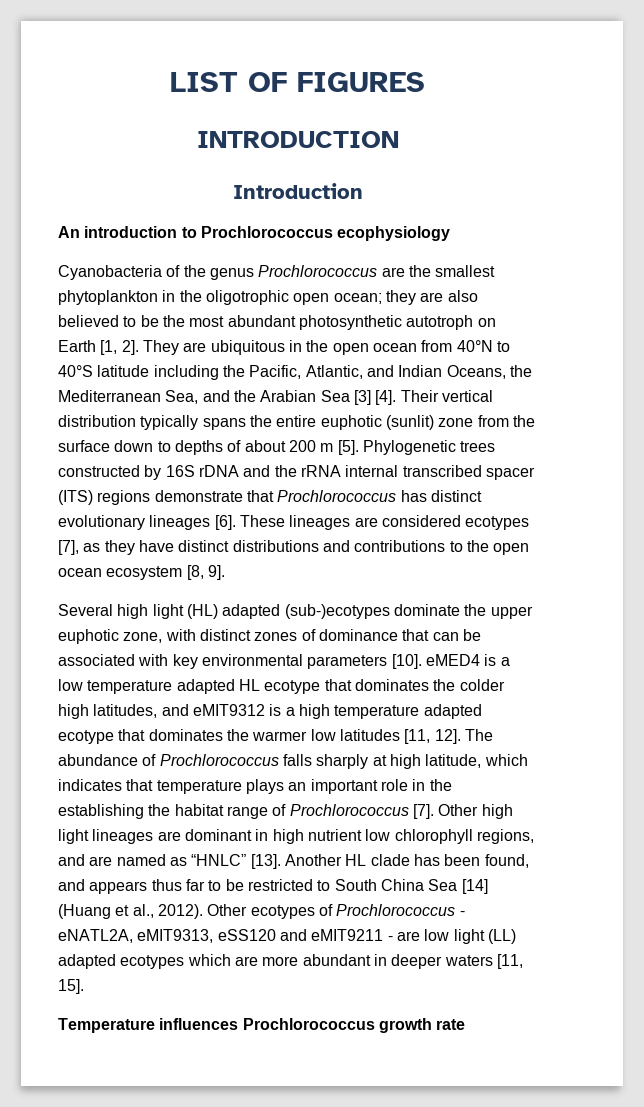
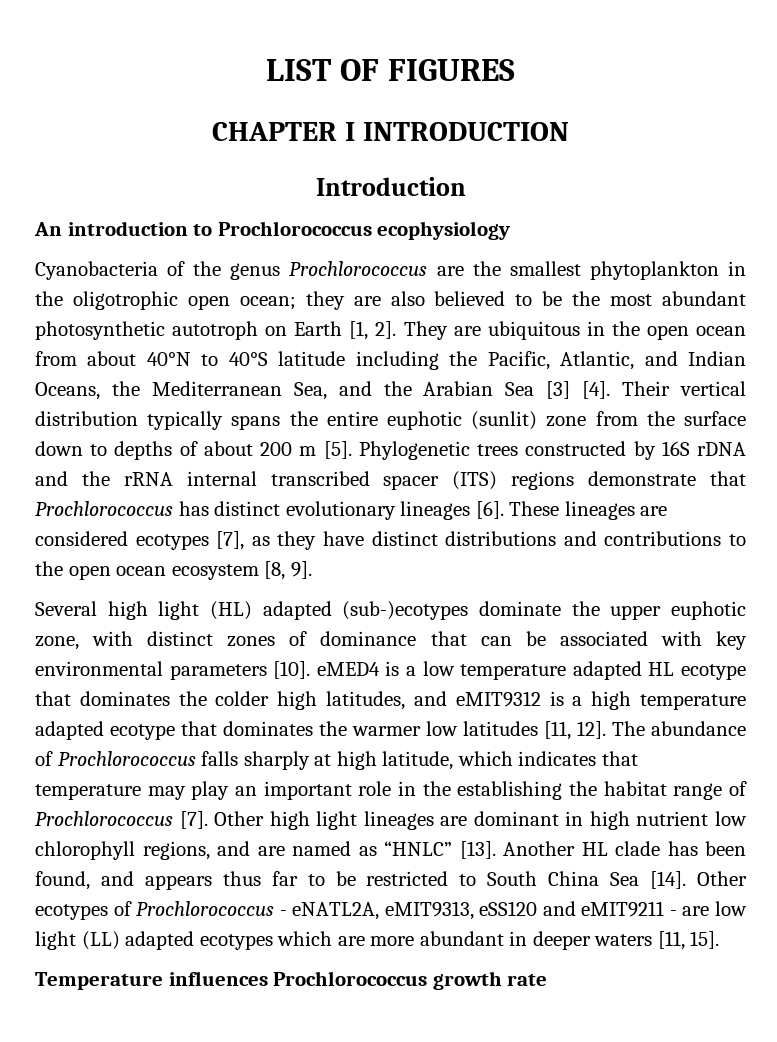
- INTRODUCTION
+ CHAPTER I INTRODUCTION
- They are ubiquitous in the open ocean from 40°N to 40°S latitude including the Pacific, Atlantic, and Indian Oceans, the Mediterranean Sea, and the Arabian Sea [3] [4].
+ They are ubiquitous in the open ocean from about 40°N to 40°S latitude including the Pacific, Atlantic, and Indian Oceans, the Mediterranean Sea, and the Arabian Sea [3] [4].
- The abundance of Prochlorococcus falls sharply at high latitude, which indicates that temperature plays an important role in the establishing the habitat range of Prochlorococcus [7].
+ The abundance of Prochlorococcus falls sharply at high latitude, which indicates that temperature may play an important role in the establishing the habitat range of Prochlorococcus [7].
- Another HL clade has been found, and appears thus far to be restricted to South China Sea [14] (Huang et al., 2012).
+ Another HL clade has been found, and appears thus far to be restricted to South China Sea [14].

